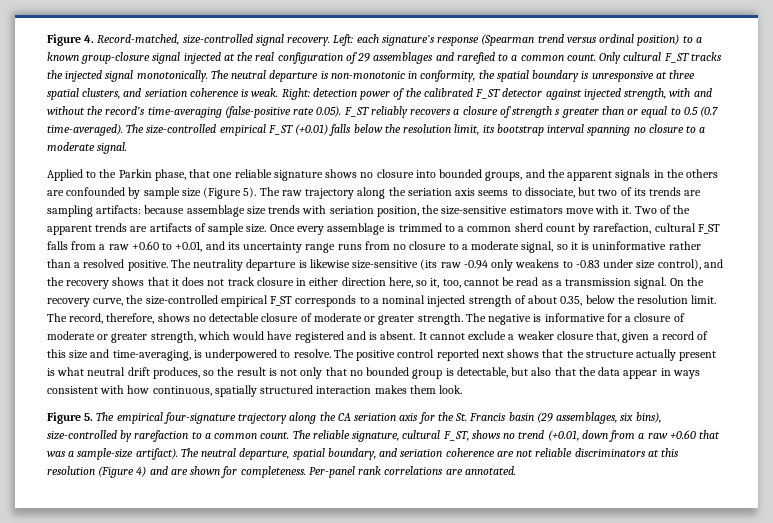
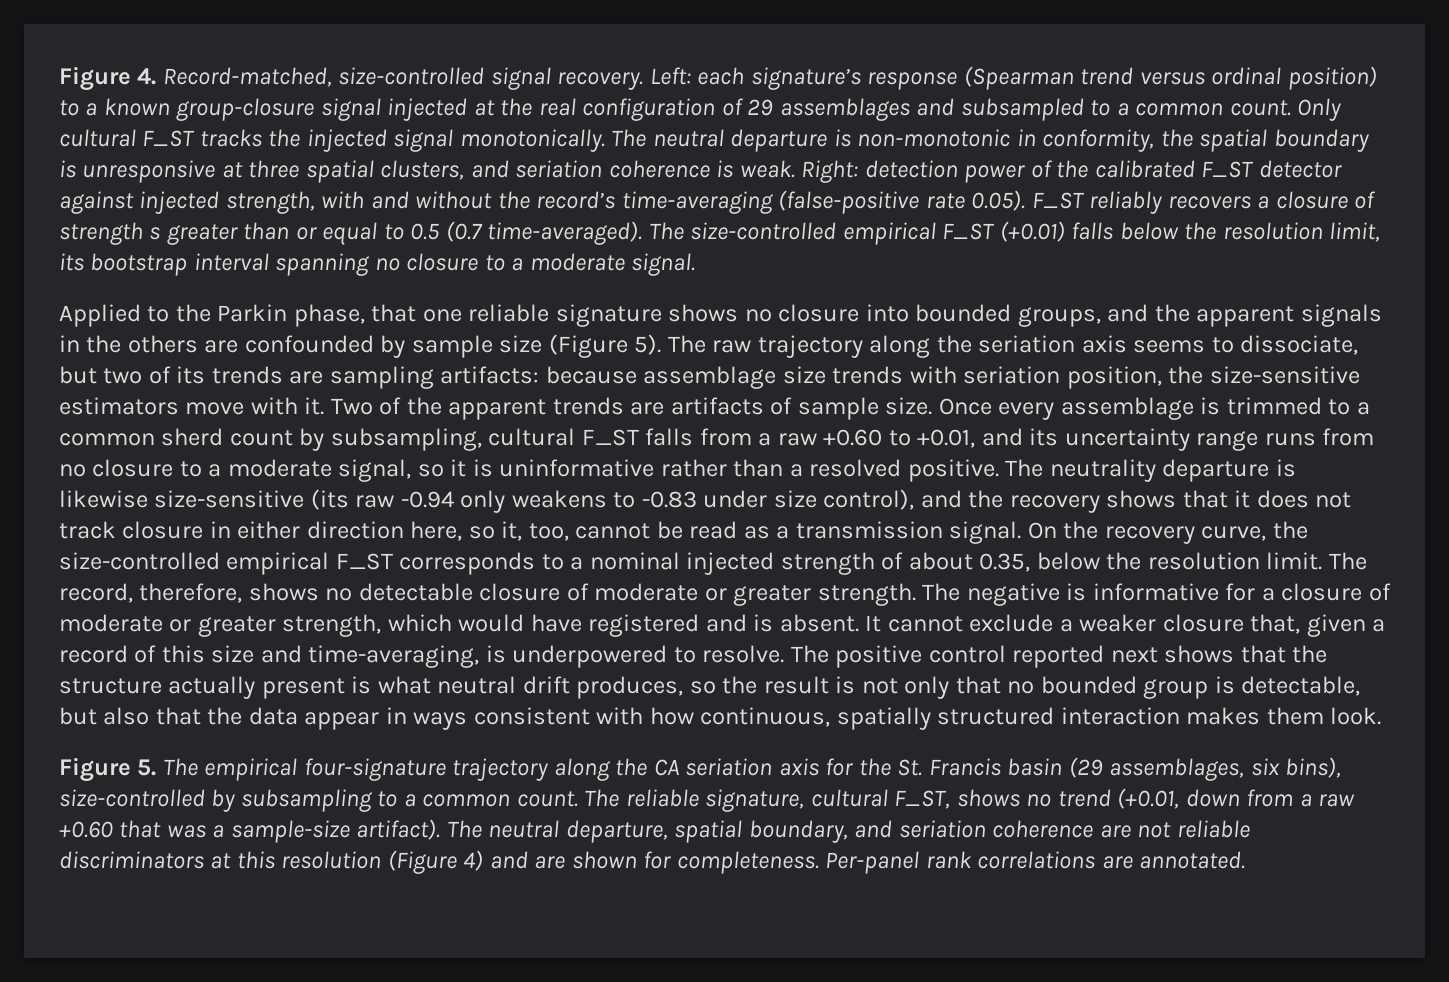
- Left: each signature’s response (Spearman trend versus ordinal position) to a known group-closure signal injected at the real configuration of 29 assemblages and rarefied to a common count.
+ Left: each signature’s response (Spearman trend versus ordinal position) to a known group-closure signal injected at the real configuration of 29 assemblages and subsampled to a common count.
- Once every assemblage is trimmed to a common sherd count by rarefaction, cultural F_ST falls from a raw +0.60 to +0.01, and its uncertainty range runs from no closure to a moderate signal, so it is uninformative rather than a resolved positive.
+ Once every assemblage is trimmed to a common sherd count by subsampling, cultural F_ST falls from a raw +0.60 to +0.01, and its uncertainty range runs from no closure to a moderate signal, so it is uninformative rather than a resolved positive.
- Figure 5. The empirical four-signature trajectory along the CA seriation axis for the St. Francis basin (29 assemblages, six bins), size-controlled by rarefaction to a common count.
+ Figure 5. The empirical four-signature trajectory along the CA seriation axis for the St. Francis basin (29 assemblages, six bins), size-controlled by subsampling to a common count.

